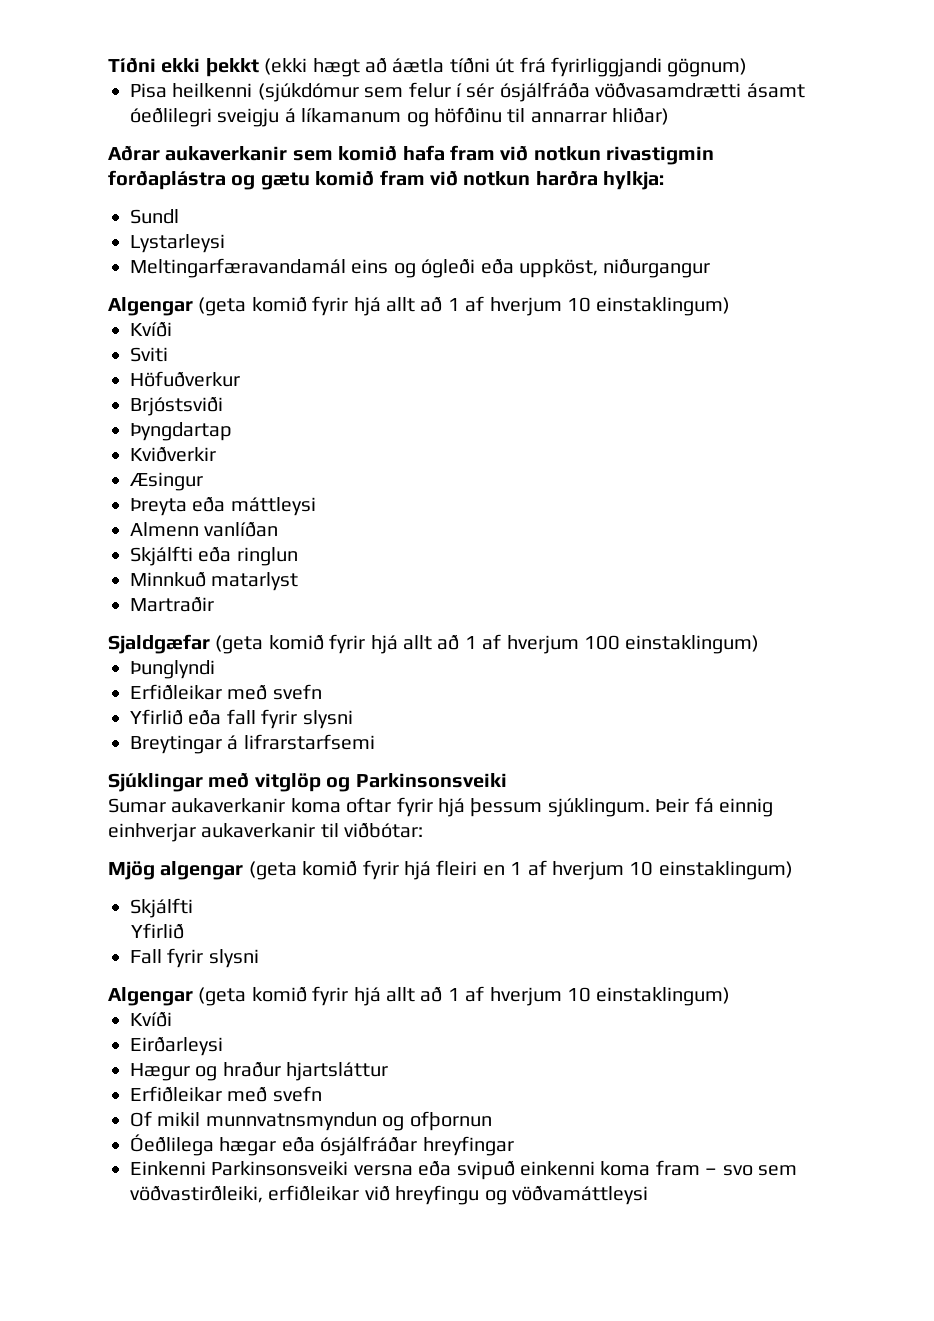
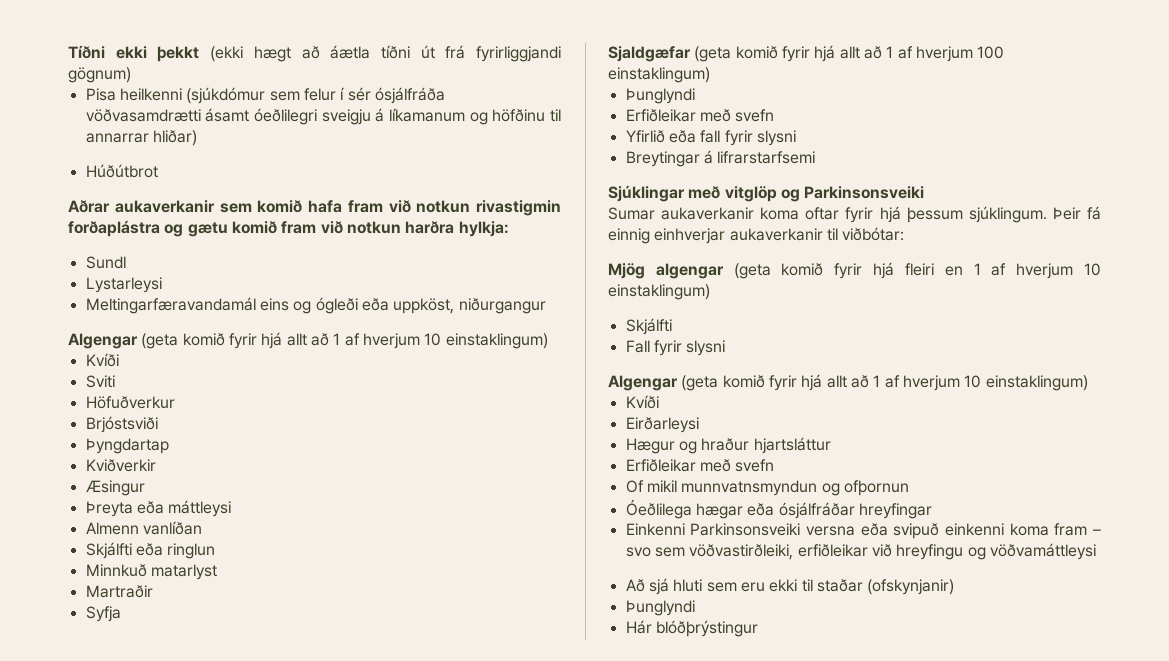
+ Húðútbrot
+ Syfja
  Mjög algengar (geta komið fyrir hjá fleiri en 1 af hverjum 10 einstaklingum)
  Skjálfti
- Yfirlið
+ Að sjá hluti sem eru ekki til staðar (ofskynjanir)
+ Þunglyndi
+ Hár blóðþrýstingur

